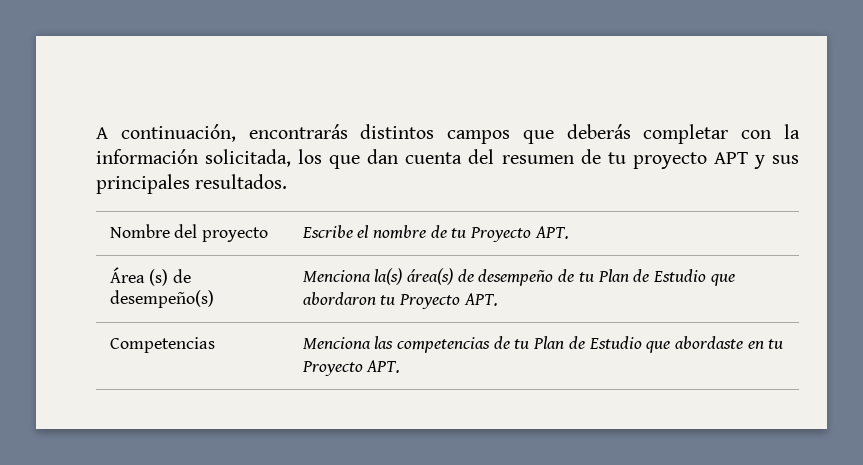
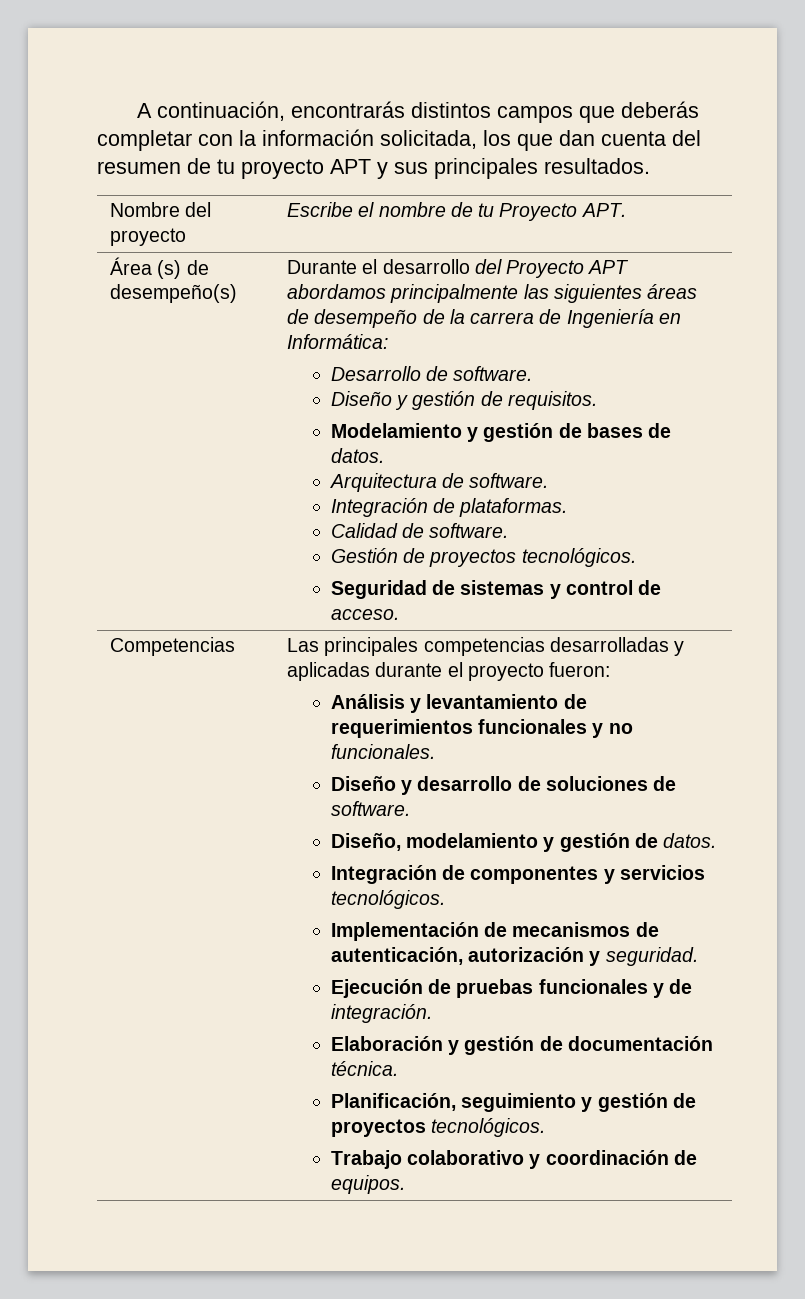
- Menciona la(s) área(s) de desempeño de tu Plan de Estudio que abordaron tu Proyecto APT.
- Competencias | Menciona las competencias de tu Plan de Estudio que abordaste en tu Proyecto APT.
+ Durante el desarrollo del Proyecto APT abordamos principalmente las siguientes áreas de desempeño de la carrera de Ingeniería en Informática:
+ Desarrollo de software.
+ Diseño y gestión de requisitos.
+ Modelamiento y gestión de bases de datos.
+ Arquitectura de software.
+ Integración de plataformas.
+ Calidad de software.
+ Gestión de proyectos tecnológicos.
+ Seguridad de sistemas y control de acceso.
+ Competencias | Las principales competencias desarrolladas y aplicadas durante el proyecto fueron:
+ Análisis y levantamiento de requerimientos funcionales y no funcionales.
+ Diseño y desarrollo de soluciones de software.
+ Diseño, modelamiento y gestión de datos.
+ Integración de componentes y servicios tecnológicos.
+ Implementación de mecanismos de autenticación, autorización y seguridad.
+ Ejecución de pruebas funcionales y de integración.
+ Elaboración y gestión de documentación técnica.
+ Planificación, seguimiento y gestión de proyectos tecnológicos.
+ Trabajo colaborativo y coordinación de equipos.

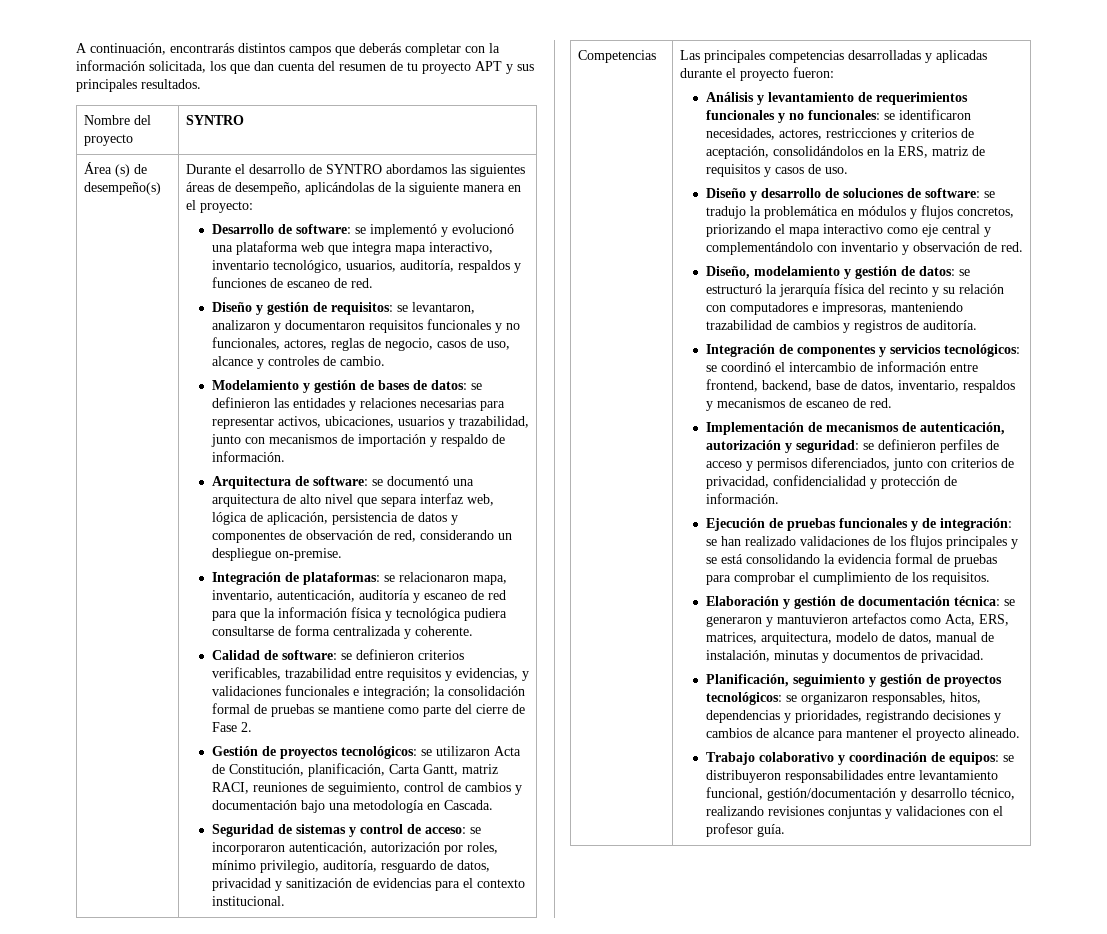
- Nombre del proyecto | Escribe el nombre de tu Proyecto APT.
+ Nombre del proyecto | SYNTRO
- Durante el desarrollo del Proyecto APT abordamos principalmente las siguientes áreas de desempeño de la carrera de Ingeniería en Informática:
- Desarrollo de software.
- Diseño y gestión de requisitos.
+ Durante el desarrollo de SYNTRO abordamos las siguientes áreas de desempeño, aplicándolas de la siguiente manera en el proyecto:
+ Desarrollo de software: se implementó y evolucionó una plataforma web que integra mapa interactivo, inventario tecnológico, usuarios, auditoría, respaldos y funciones de escaneo de red.
+ Diseño y gestión de requisitos: se levantaron, analizaron y documentaron requisitos funcionales y no funcionales, actores, reglas de negocio, casos de uso, alcance y controles de cambio.
- Modelamiento y gestión de bases de datos.
- Arquitectura de software.
- Integración de plataformas.
- Calidad de software.
- Gestión de proyectos tecnológicos.
+ Modelamiento y gestión de bases de datos: se definieron las entidades y relaciones necesarias para representar activos, ubicaciones, usuarios y trazabilidad, junto con mecanismos de importación y respaldo de información.
+ Arquitectura de software: se documentó una arquitectura de alto nivel que separa interfaz web, lógica de aplicación, persistencia de datos y componentes de observación de red, considerando un despliegue on-premise.
+ Integración de plataformas: se relacionaron mapa, inventario, autenticación, auditoría y escaneo de red para que la información física y tecnológica pudiera consultarse de forma centralizada y coherente.
+ Calidad de software: se definieron criterios verificables, trazabilidad entre requisitos y evidencias, y validaciones funcionales e integración; la consolidación formal de pruebas se mantiene como parte del cierre de Fase 2.
+ Gestión de proyectos tecnológicos: se utilizaron Acta de Constitución, planificación, Carta Gantt, matriz RACI, reuniones de seguimiento, control de cambios y documentación bajo una metodología en Cascada.
- Seguridad de sistemas y control de acceso.
+ Seguridad de sistemas y control de acceso: se incorporaron autenticación, autorización por roles, mínimo privilegio, auditoría, resguardo de datos, privacidad y sanitización de evidencias para el contexto institucional.
- Análisis y levantamiento de requerimientos funcionales y no funcionales.
+ Análisis y levantamiento de requerimientos funcionales y no funcionales: se identificaron necesidades, actores, restricciones y criterios de aceptación, consolidándolos en la ERS, matriz de requisitos y casos de uso.
- Diseño y desarrollo de soluciones de software.
+ Diseño y desarrollo de soluciones de software: se tradujo la problemática en módulos y flujos concretos, priorizando el mapa interactivo como eje central y complementándolo con inventario y observación de red.
- Diseño, modelamiento y gestión de datos.
+ Diseño, modelamiento y gestión de datos: se estructuró la jerarquía física del recinto y su relación con computadores e impresoras, manteniendo trazabilidad de cambios y registros de auditoría.
- Integración de componentes y servicios tecnológicos.
+ Integración de componentes y servicios tecnológicos: se coordinó el intercambio de información entre frontend, backend, base de datos, inventario, respaldos y mecanismos de escaneo de red.
- Implementación de mecanismos de autenticación, autorización y seguridad.
+ Implementación de mecanismos de autenticación, autorización y seguridad: se definieron perfiles de acceso y permisos diferenciados, junto con criterios de privacidad, confidencialidad y protección de información.
- Ejecución de pruebas funcionales y de integración.
+ Ejecución de pruebas funcionales y de integración: se han realizado validaciones de los flujos principales y se está consolidando la evidencia formal de pruebas para comprobar el cumplimiento de los requisitos.
- Elaboración y gestión de documentación técnica.
+ Elaboración y gestión de documentación técnica: se generaron y mantuvieron artefactos como Acta, ERS, matrices, arquitectura, modelo de datos, manual de instalación, minutas y documentos de privacidad.
- Planificación, seguimiento y gestión de proyectos tecnológicos.
+ Planificación, seguimiento y gestión de proyectos tecnológicos: se organizaron responsables, hitos, dependencias y prioridades, registrando decisiones y cambios de alcance para mantener el proyecto alineado.
- Trabajo colaborativo y coordinación de equipos.
+ Trabajo colaborativo y coordinación de equipos: se distribuyeron responsabilidades entre levantamiento funcional, gestión/documentación y desarrollo técnico, realizando revisiones conjuntas y validaciones con el profesor guía.

